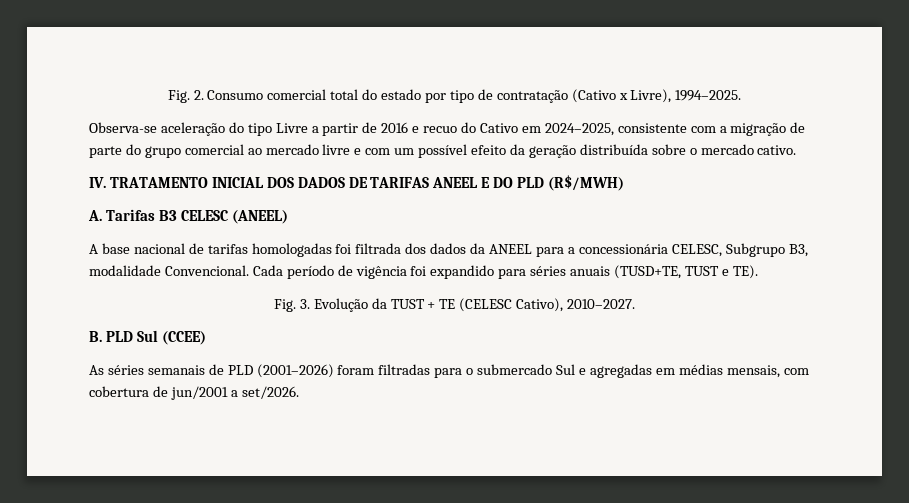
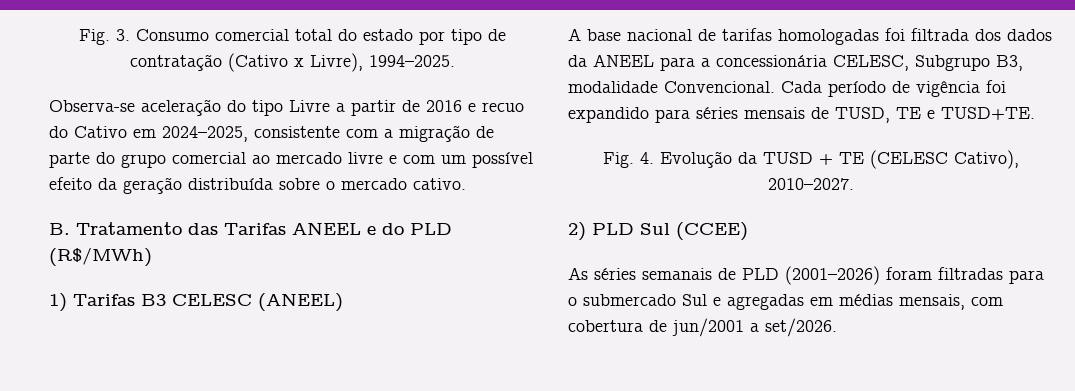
- Fig. 2. Consumo comercial total do estado por tipo de contratação (Cativo x Livre), 1994–2025.
+ Fig. 3. Consumo comercial total do estado por tipo de contratação (Cativo x Livre), 1994–2025.
- IV. TRATAMENTO INICIAL DOS DADOS DE TARIFAS ANEEL E DO PLD (R$/MWH)
- A. Tarifas B3 CELESC (ANEEL)
+ B. Tratamento das Tarifas ANEEL e do PLD (R$/MWh)
+ 1) Tarifas B3 CELESC (ANEEL)
- Cada período de vigência foi expandido para séries anuais (TUSD+TE, TUST e TE).
- Fig. 3. Evolução da TUST + TE (CELESC Cativo), 2010–2027.
+ Cada período de vigência foi expandido para séries mensais de TUSD, TE e TUSD+TE.
+ Fig. 4. Evolução da TUSD + TE (CELESC Cativo), 2010–2027.
- B. PLD Sul (CCEE)
+ 2) PLD Sul (CCEE)

